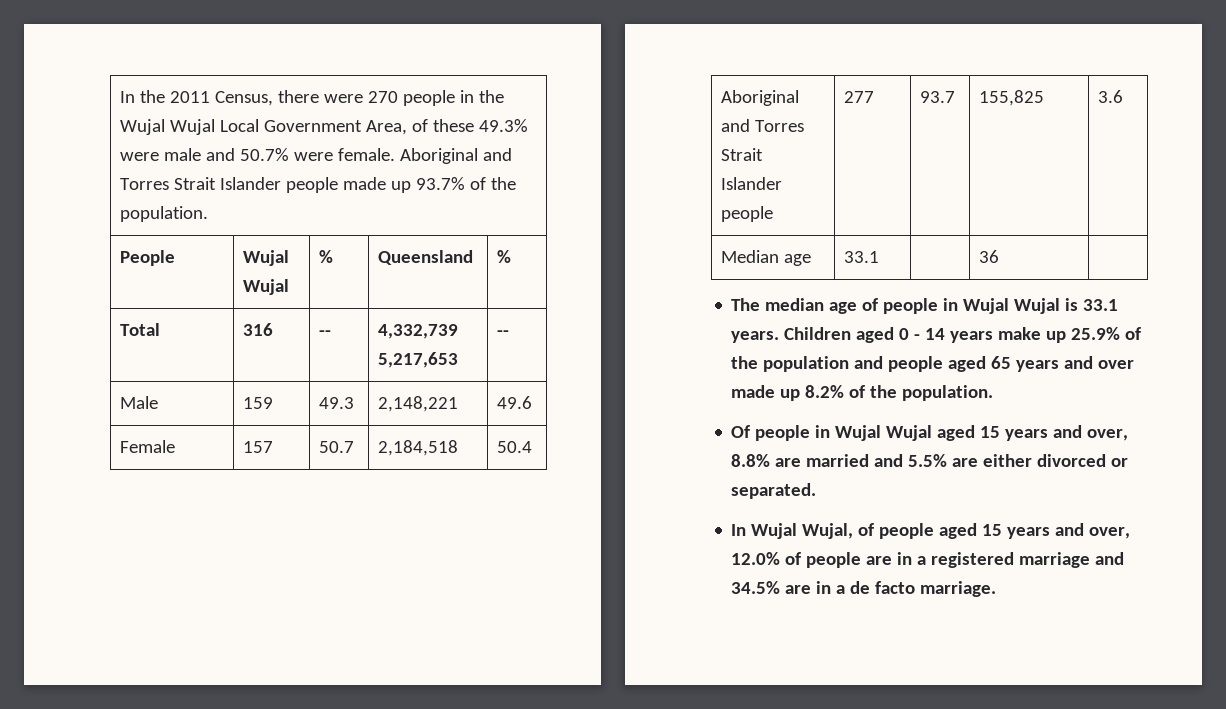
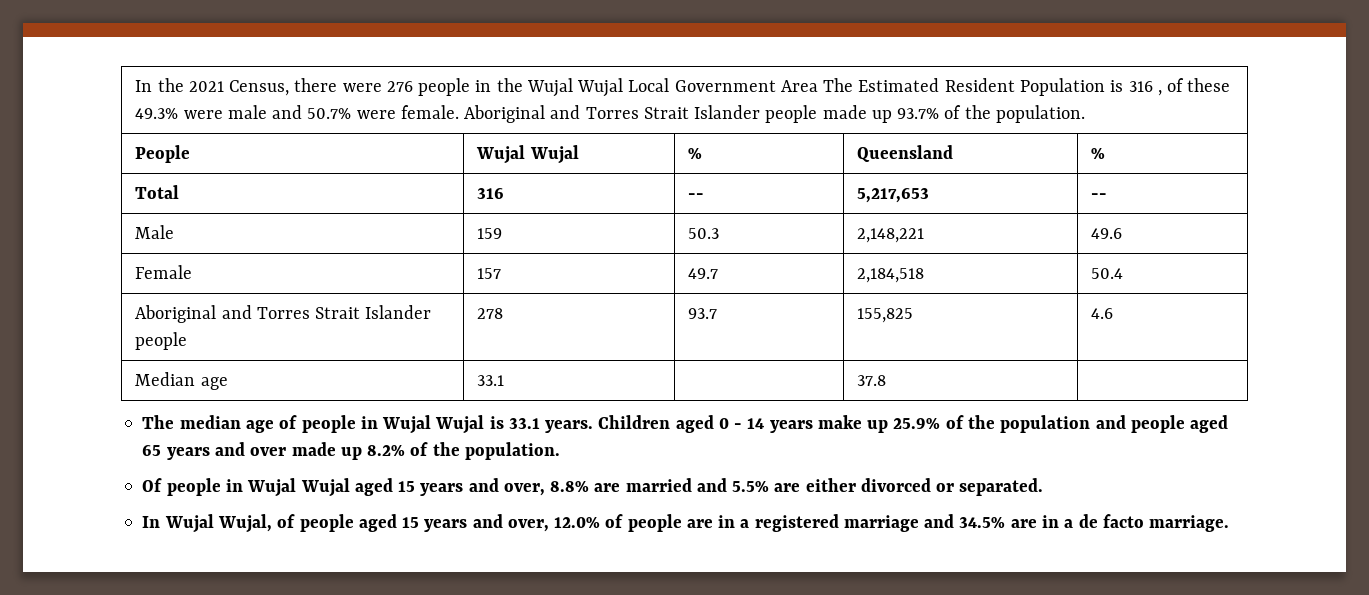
- In the 2011 Census, there were 270 people in the Wujal Wujal Local Government Area, of these 49.3% were male and 50.7% were female.
+ In the 2021 Census, there were 276 people in the Wujal Wujal Local Government Area The Estimated Resident Population is 316 , of these 49.3% were male and 50.7% were female.
- Total | 316 | -- | 4,332,739 5,217,653 | --
+ Total | 316 | -- | 5,217,653 | --
- Male | 159 | 49.3 | 2,148,221 | 49.6
+ Male | 159 | 50.3 | 2,148,221 | 49.6
- Female | 157 | 50.7 | 2,184,518 | 50.4
+ Female | 157 | 49.7 | 2,184,518 | 50.4
- Aboriginal and Torres Strait Islander people | 277 | 93.7 | 155,825 | 3.6
+ Aboriginal and Torres Strait Islander people | 278 | 93.7 | 155,825 | 4.6
- Median age | 33.1 | | 36 |
+ Median age | 33.1 | | 37.8 |

